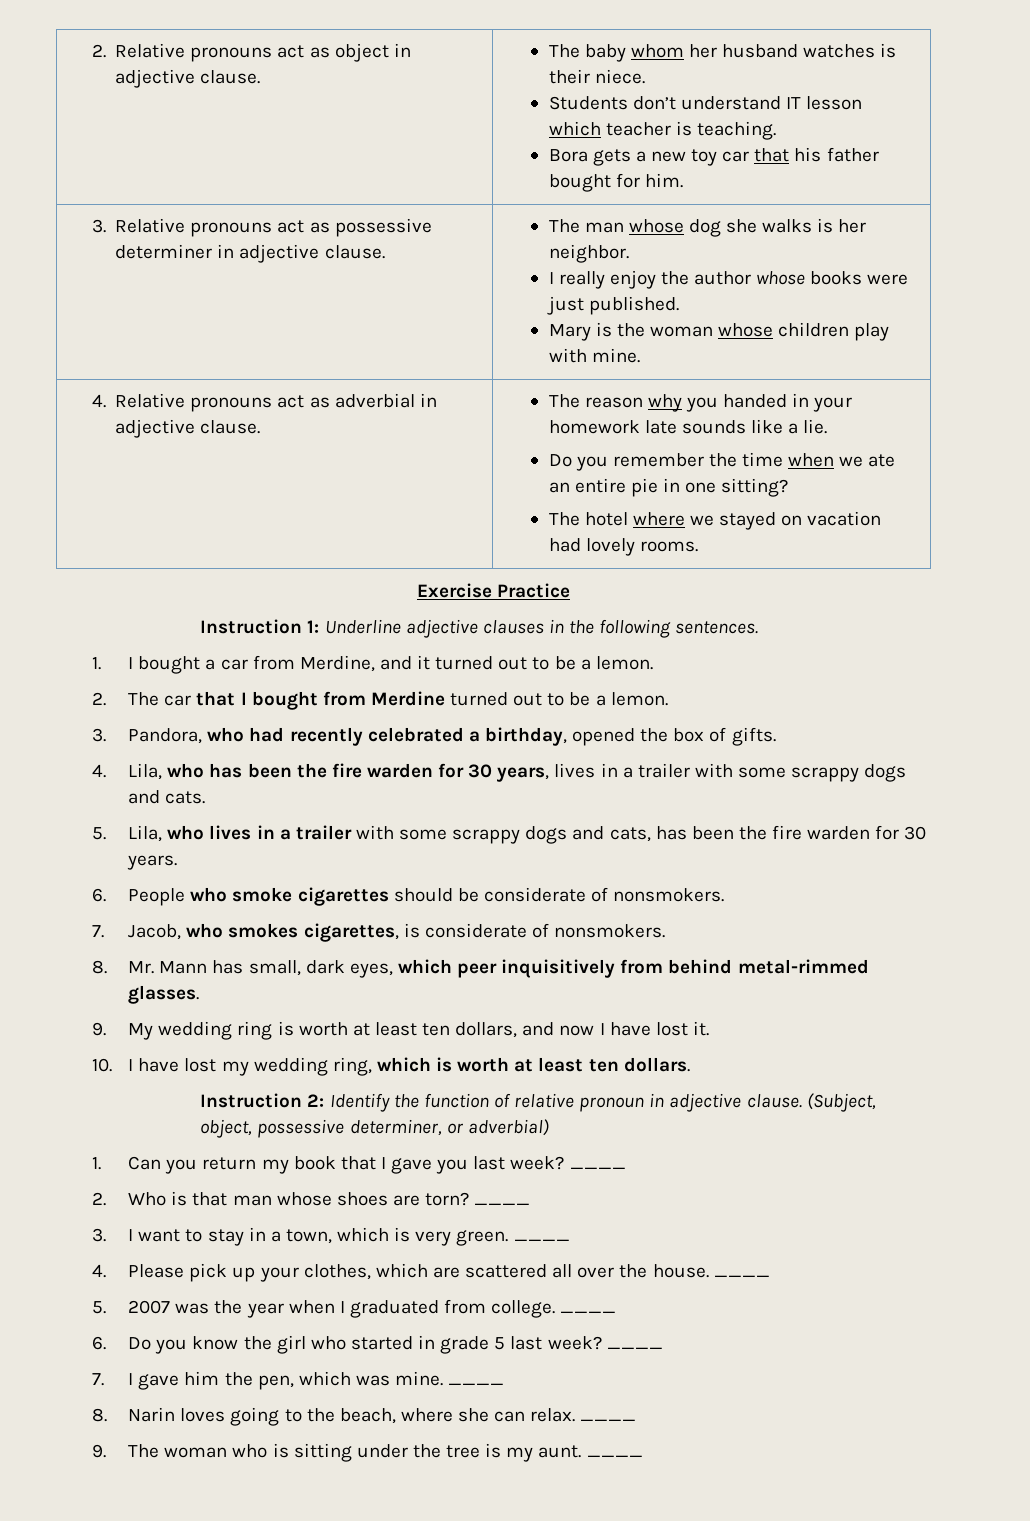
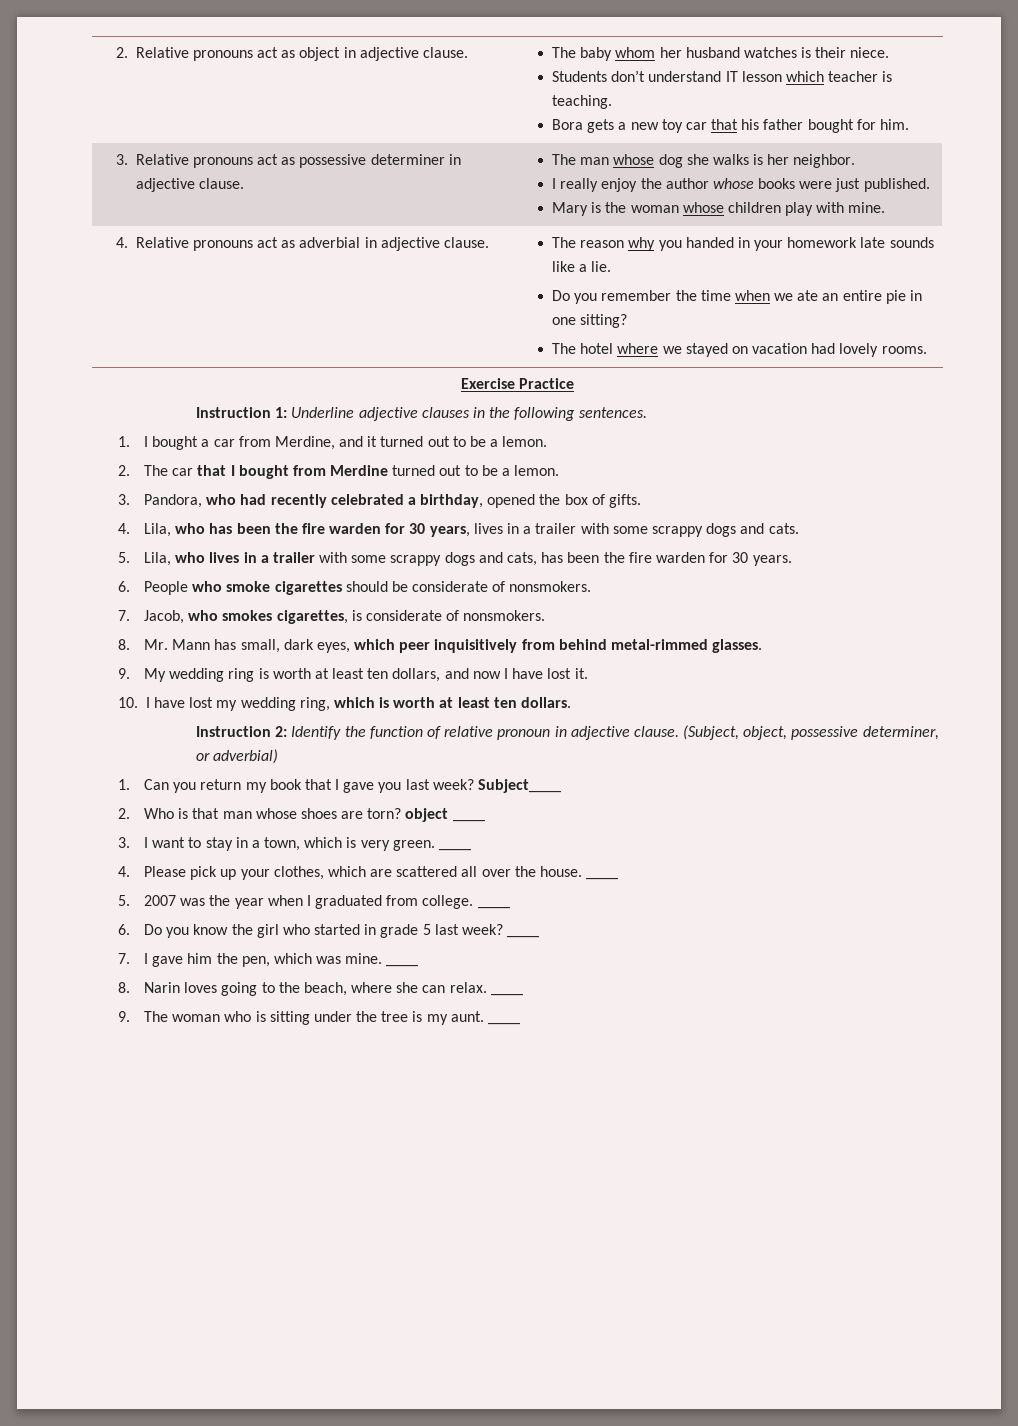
- 1. Can you return my book that I gave you last week? ____
+ 1. Can you return my book that I gave you last week? Subject____
- 2. Who is that man whose shoes are torn? ____
+ 2. Who is that man whose shoes are torn? object ____

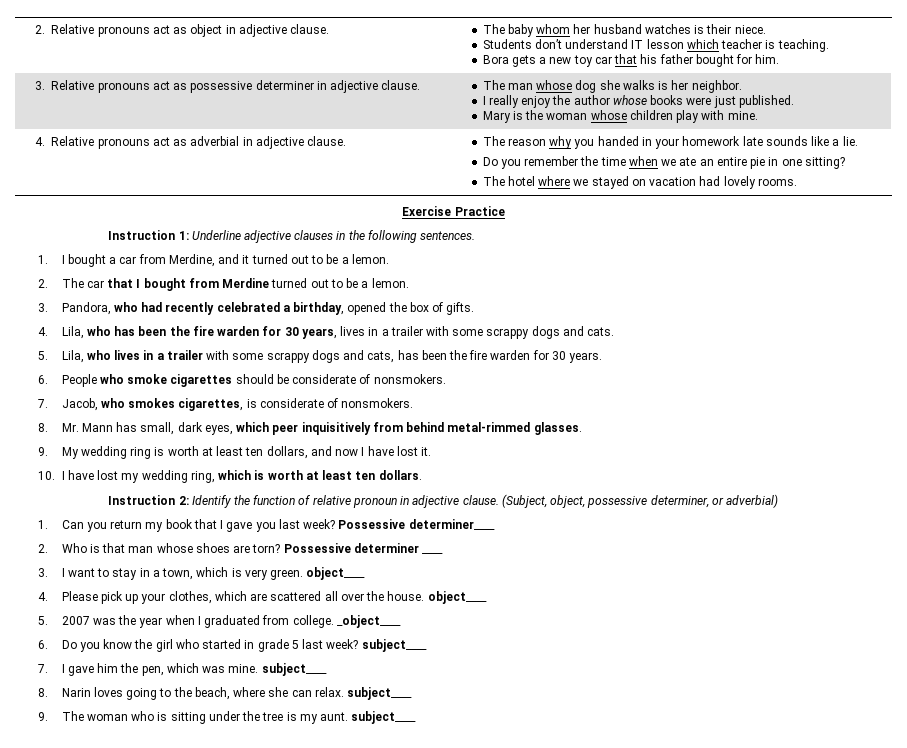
- Subject____
+ Possessive determiner____
- 2. Who is that man whose shoes are torn? object ____
+ 2. Who is that man whose shoes are torn? Possessive determiner ____
- 3. I want to stay in a town, which is very green. ____
+ 3. I want to stay in a town, which is very green. object____
- 4. Please pick up your clothes, which are scattered all over the house. ____
+ 4. Please pick up your clothes, which are scattered all over the house. object____
- 5. 2007 was the year when I graduated from college. ____
+ 5. 2007 was the year when I graduated from college. _object____
- 6. Do you know the girl who started in grade 5 last week? ____
+ 6. Do you know the girl who started in grade 5 last week? subject____
- 7. I gave him the pen, which was mine. ____
+ 7. I gave him the pen, which was mine. subject____
- 8. Narin loves going to the beach, where she can relax. ____
+ 8. Narin loves going to the beach, where she can relax. subject____
- 9. The woman who is sitting under the tree is my aunt. ____
+ 9. The woman who is sitting under the tree is my aunt. subject____

